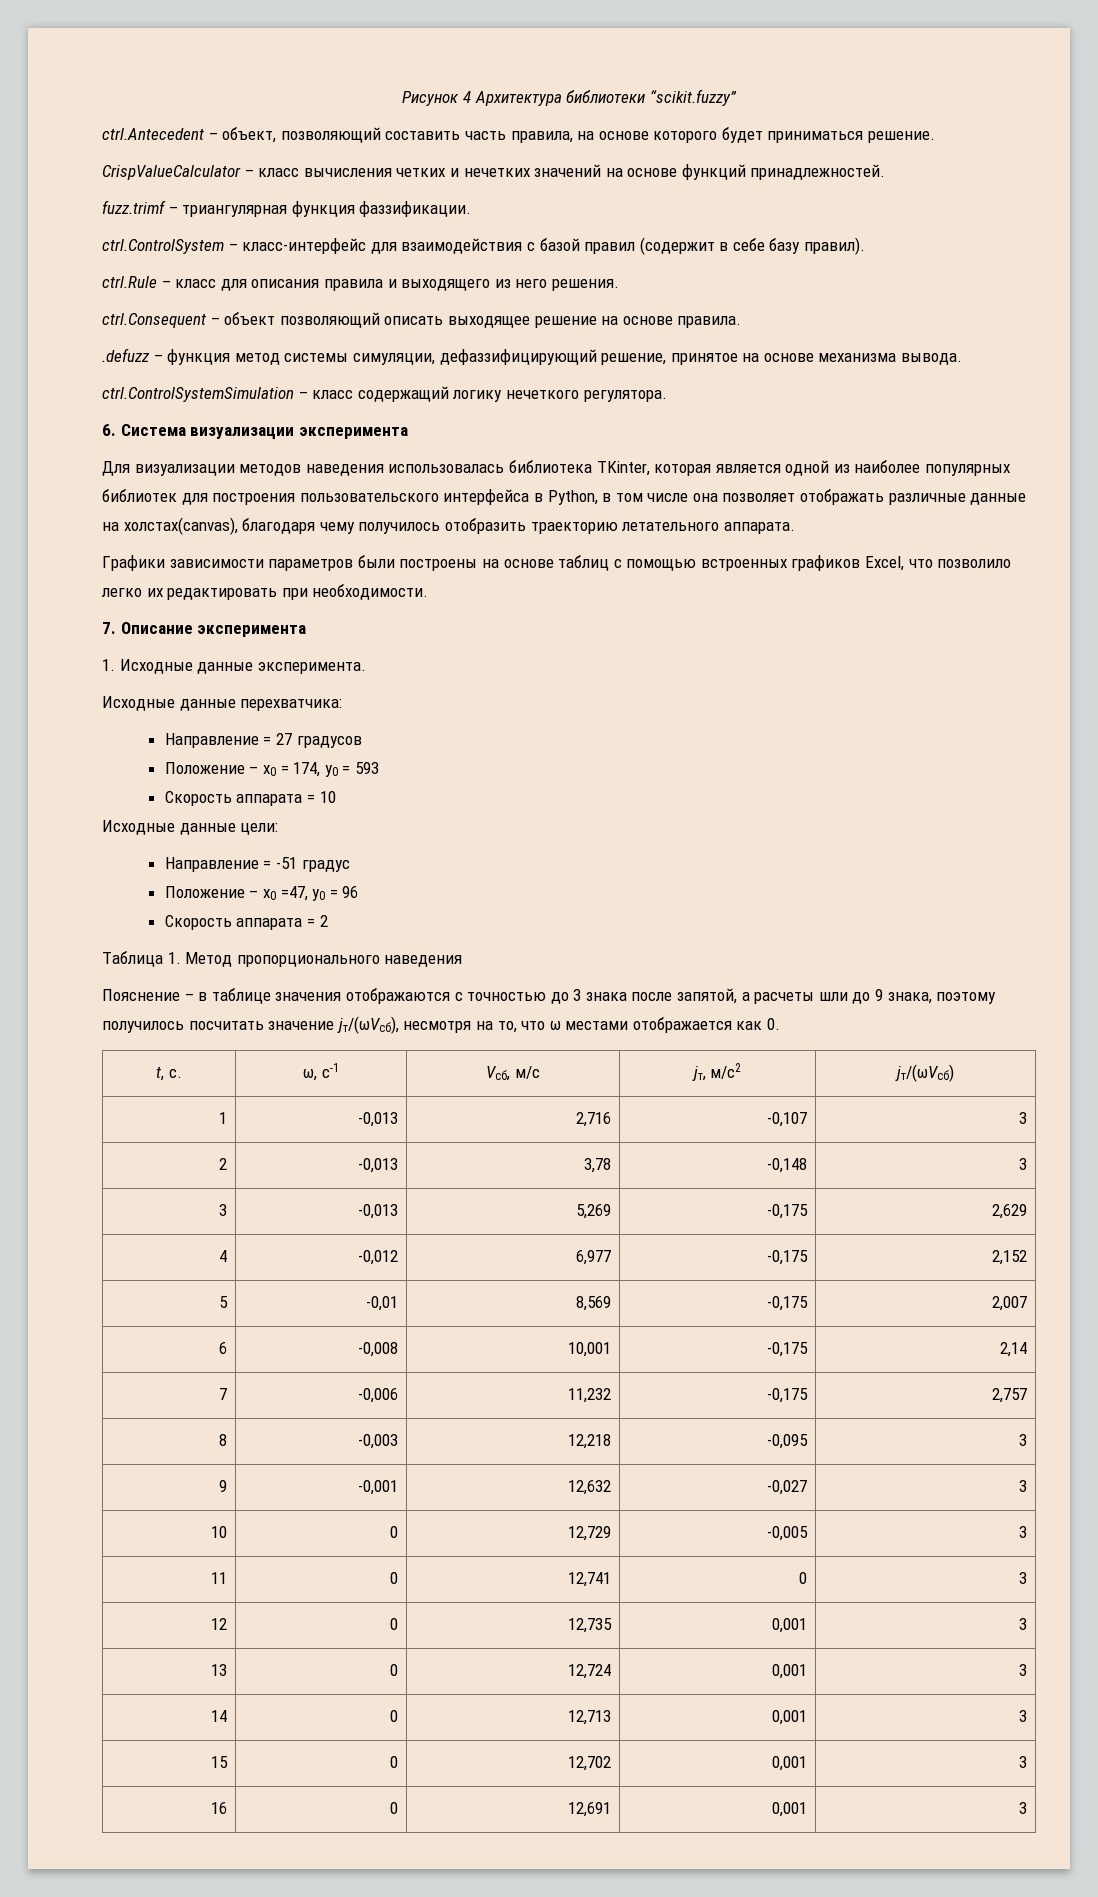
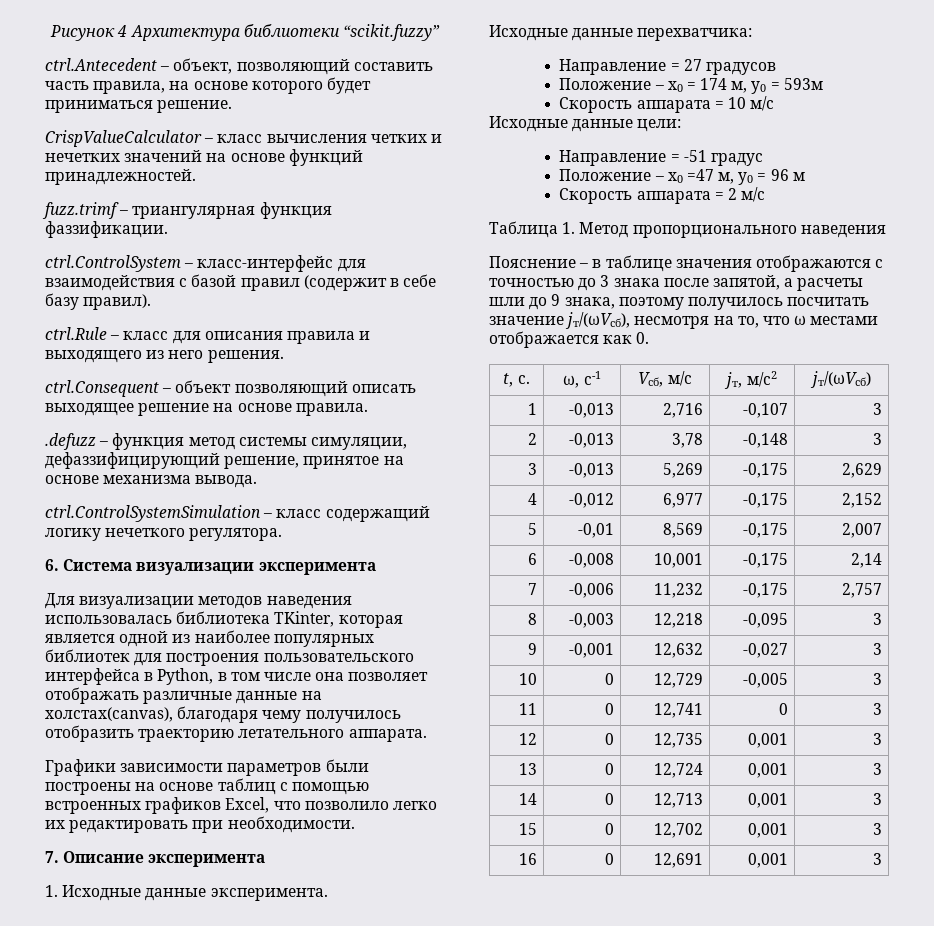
- Положение – х0 = 174, у0 = 593
+ Положение – х0 = 174 м, у0 = 593м
- Скорость аппарата = 10
+ Скорость аппарата = 10 м/c
- Положение – х0 =47, у0 = 96
+ Положение – х0 =47 м, у0 = 96 м
- Скорость аппарата = 2
+ Скорость аппарата = 2 м/c

